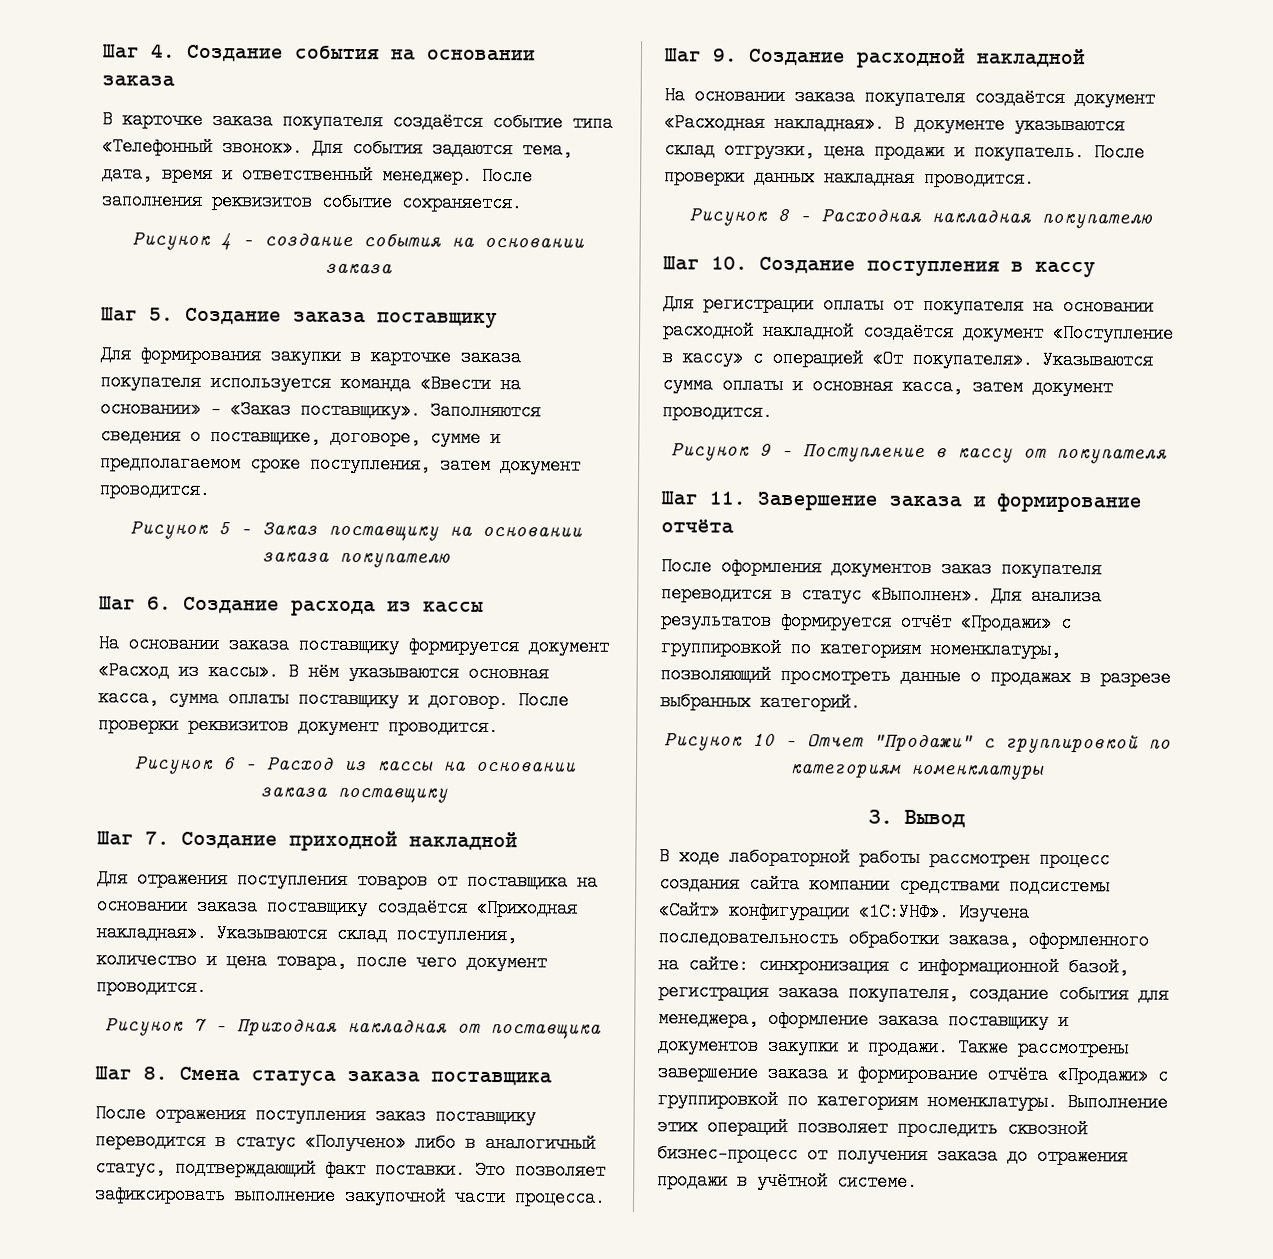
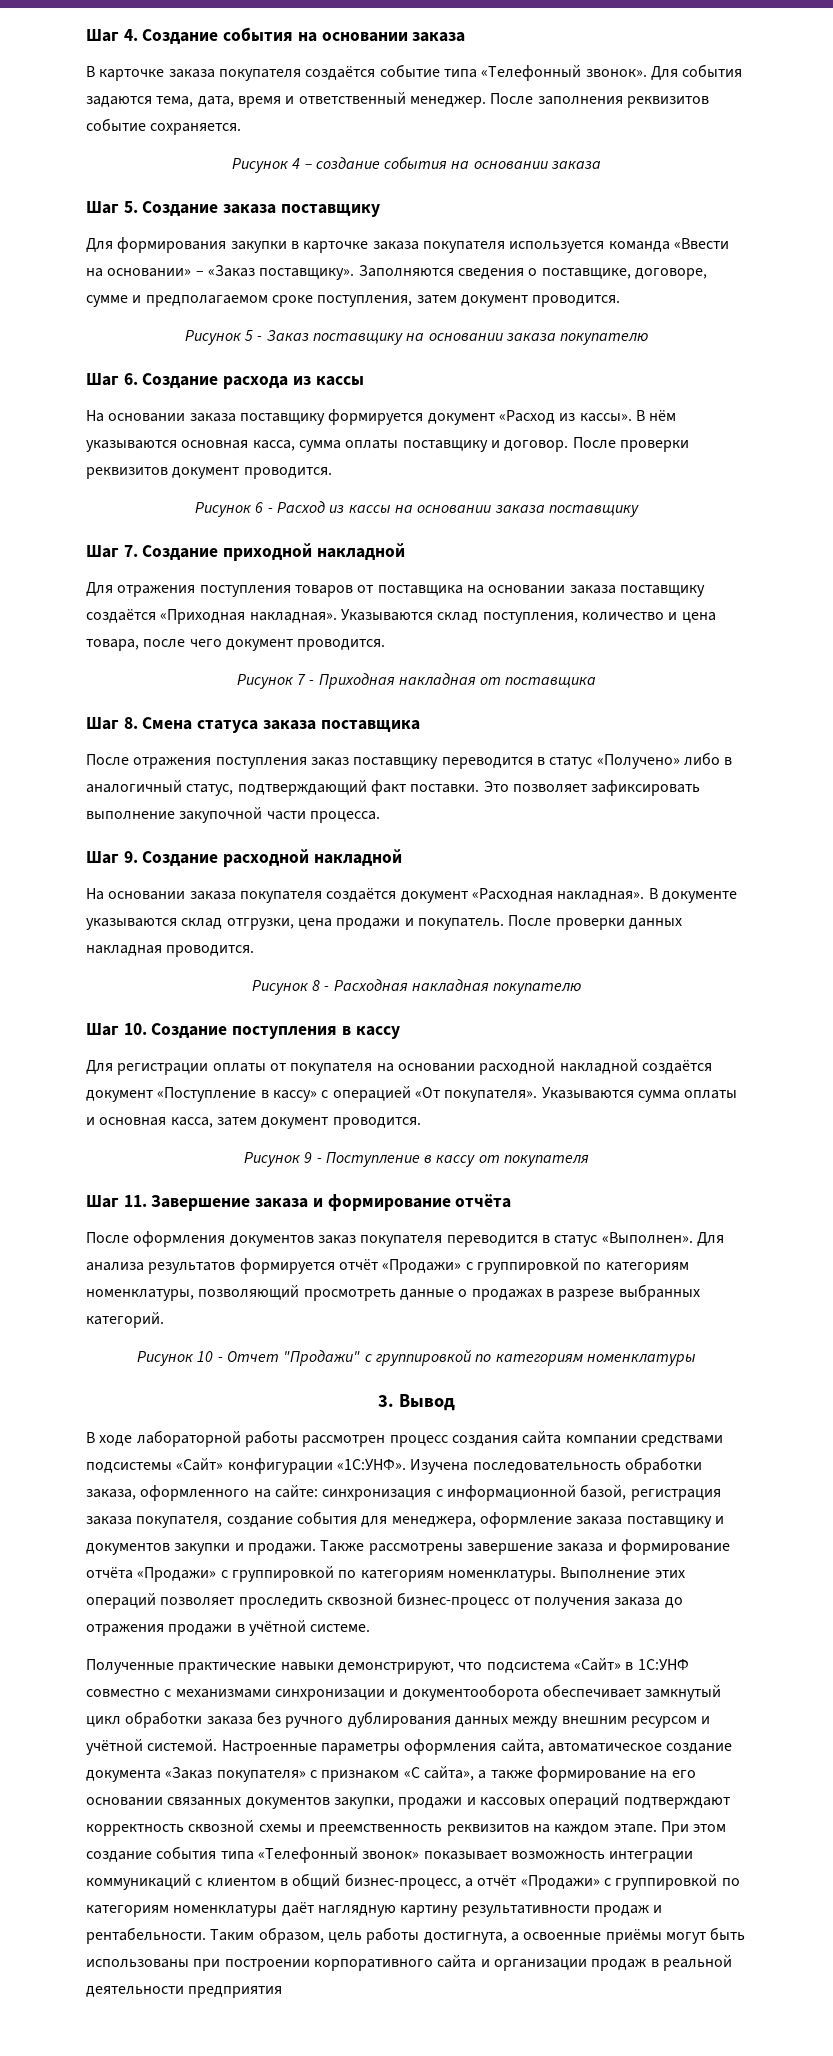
+ Полученные практические навыки демонстрируют, что подсистема «Сайт» в 1С:УНФ совместно с механизмами синхронизации и документооборота обеспечивает замкнутый цикл обработки заказа без ручного дублирования данных между внешним ресурсом и учётной системой. Настроенные параметры оформления сайта, автоматическое создание документа «Заказ покупателя» с признаком «С сайта», а также формирование на его основании связанных документов закупки, продажи и кассовых операций подтверждают корректность сквозной схемы и преемственность реквизитов на каждом этапе. При этом создание события типа «Телефонный звонок» показывает возможность интеграции коммуникаций с клиентом в общий бизнес-процесс, а отчёт «Продажи» с группировкой по категориям номенклатуры даёт наглядную картину результативности продаж и рентабельности. Таким образом, цель работы достигнута, а освоенные приёмы могут быть использованы при построении корпоративного сайта и организации продаж в реальной деятельности предприятия

